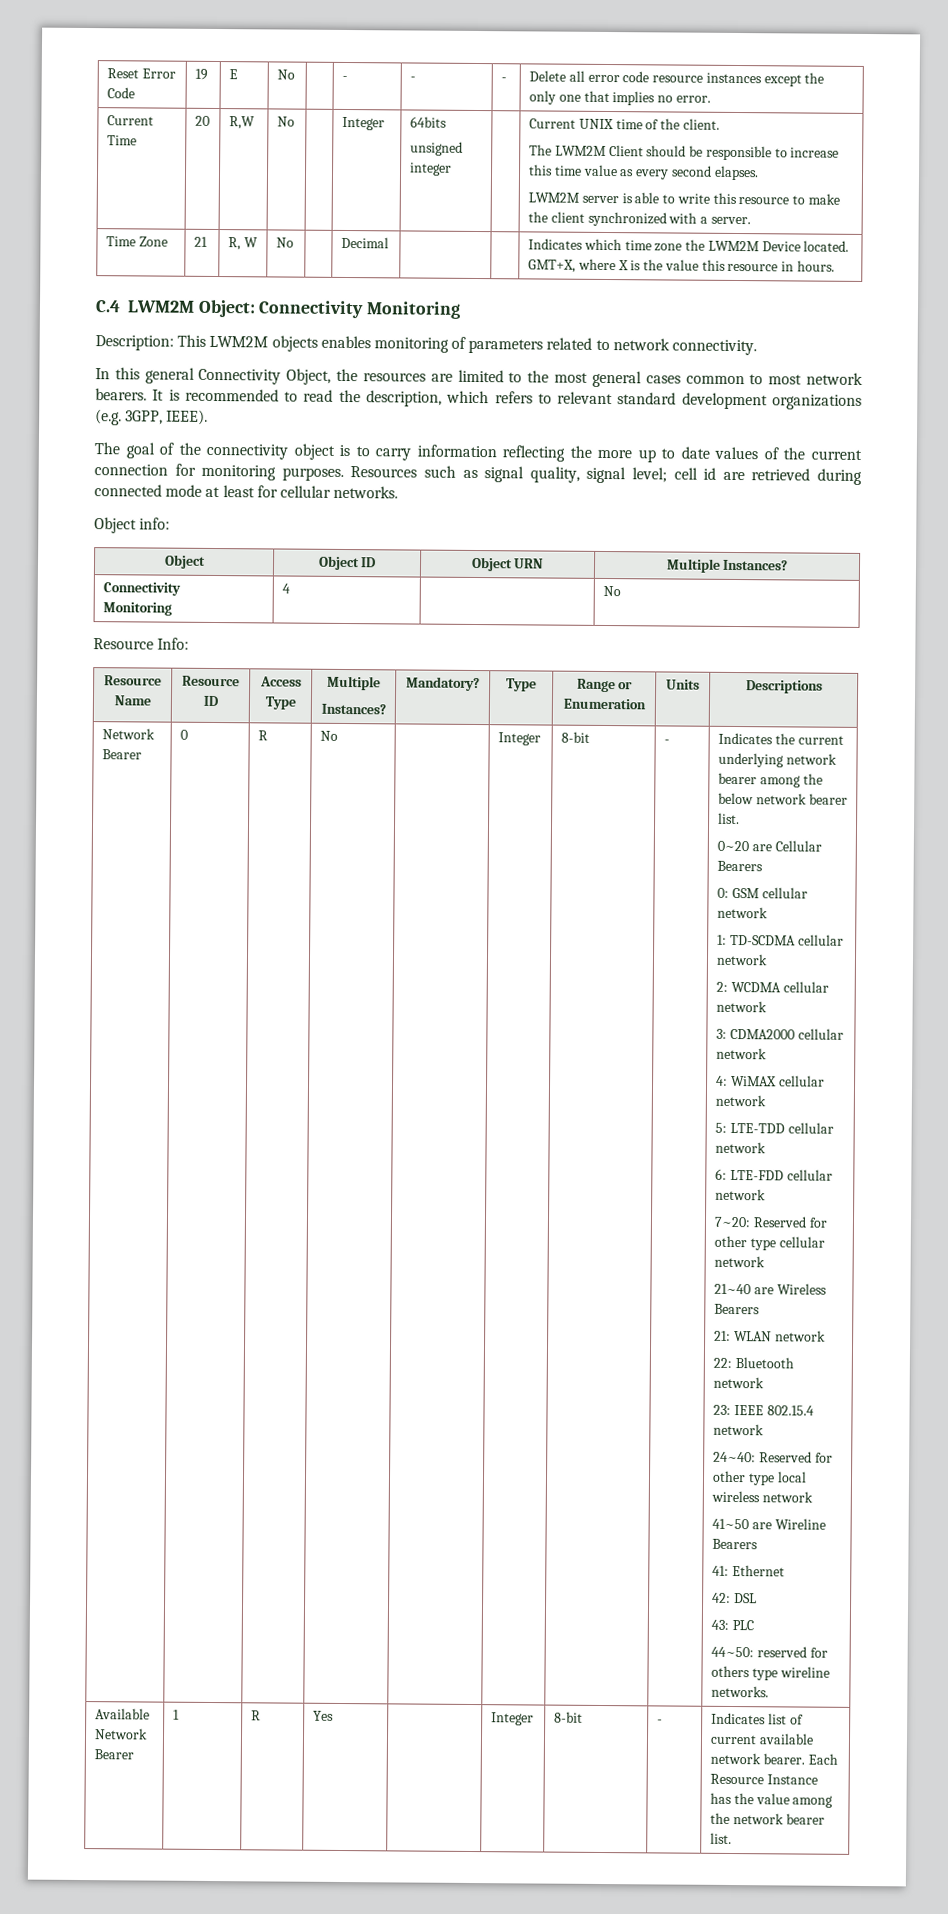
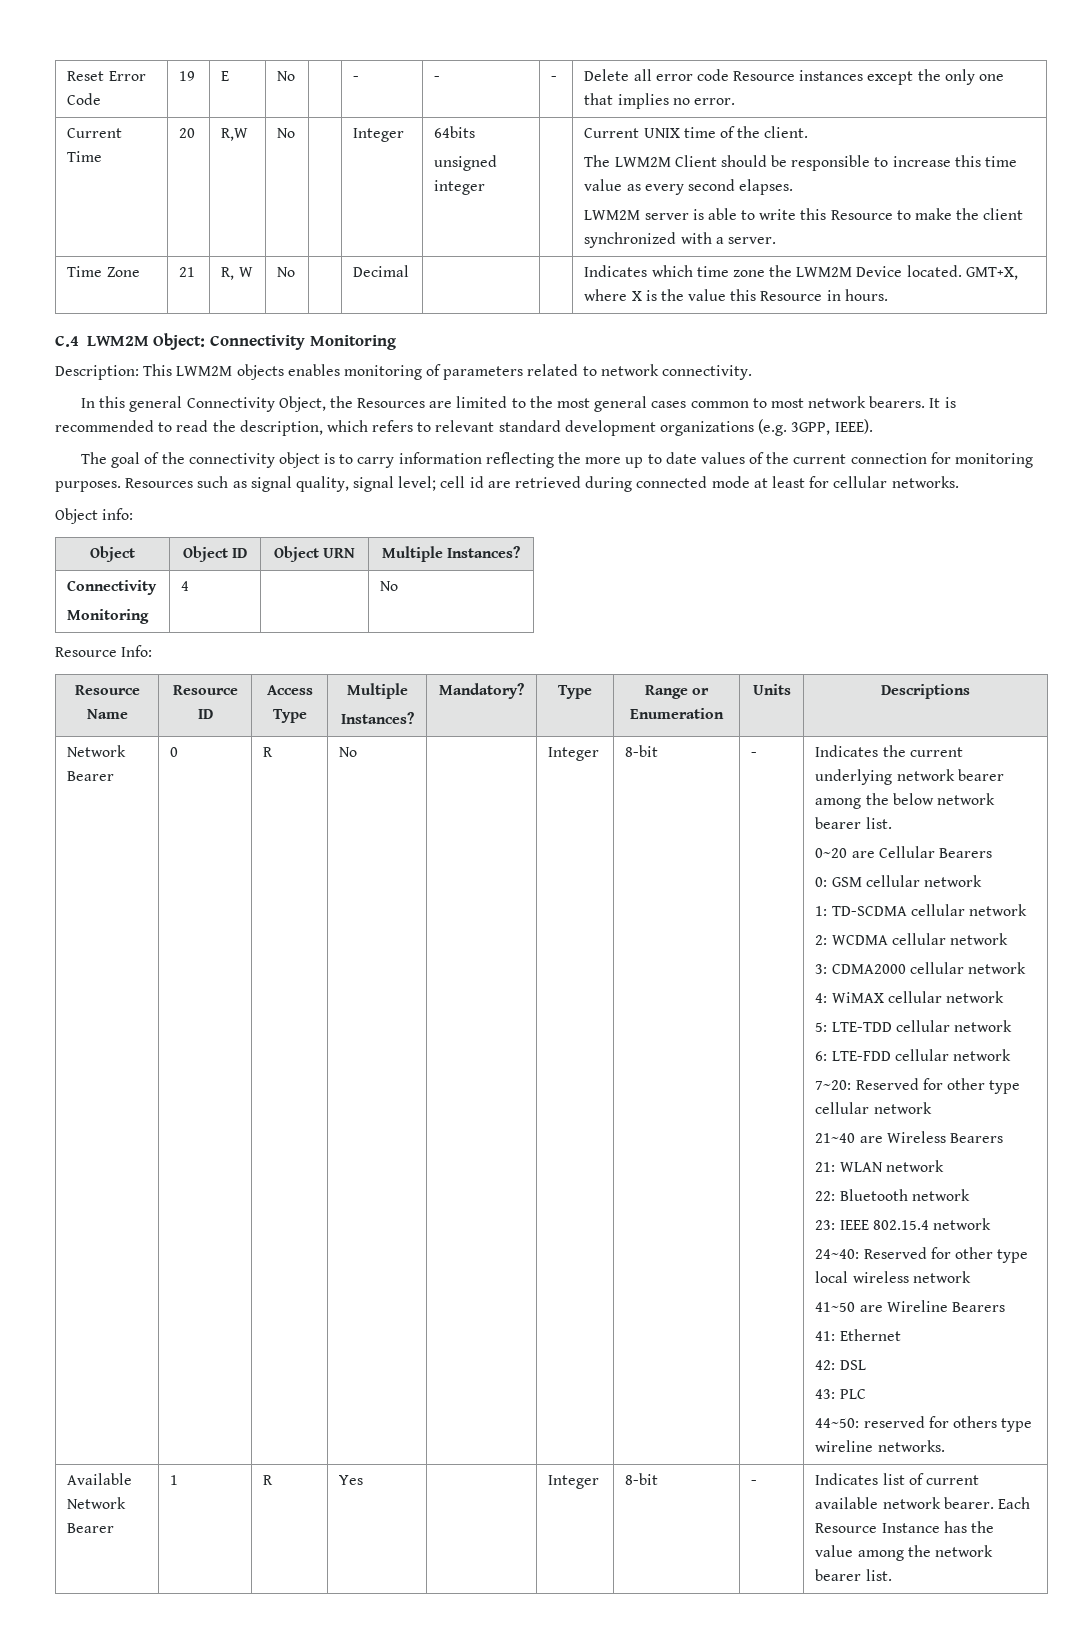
- Reset Error Code | 19 | E | No | | - | - | - | Delete all error code resource instances except the only one that implies no error.
+ Reset Error Code | 19 | E | No | | - | - | - | Delete all error code Resource instances except the only one that implies no error.
- LWM2M server is able to write this resource to make the client synchronized with a server.
+ LWM2M server is able to write this Resource to make the client synchronized with a server.
- Time Zone | 21 | R, W | No | | Decimal | | | Indicates which time zone the LWM2M Device located. GMT+X, where X is the value this resource in hours.
+ Time Zone | 21 | R, W | No | | Decimal | | | Indicates which time zone the LWM2M Device located. GMT+X, where X is the value this Resource in hours.
- In this general Connectivity Object, the resources are limited to the most general cases common to most network bearers.
+ In this general Connectivity Object, the Resources are limited to the most general cases common to most network bearers.

